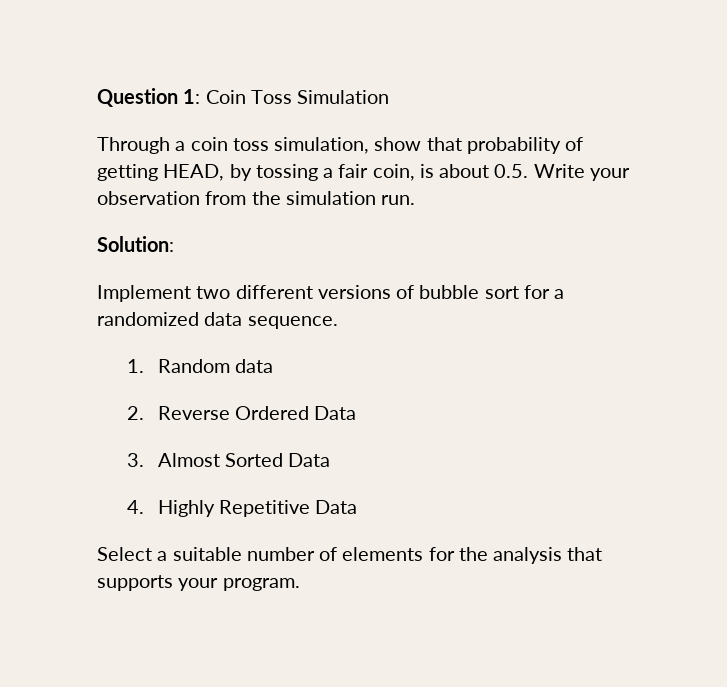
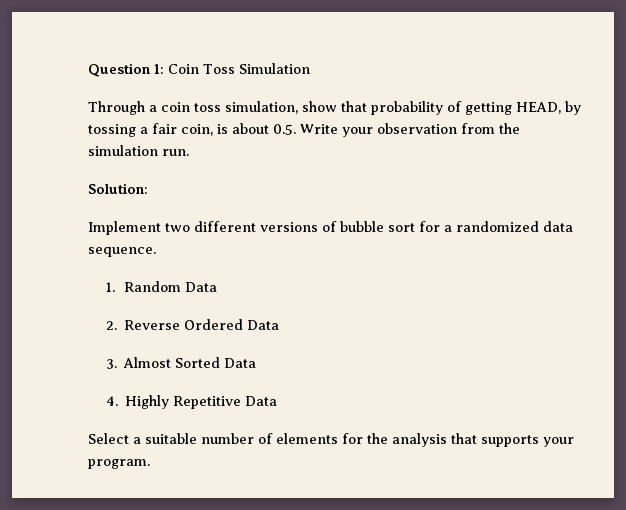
- 1. Random data
+ 1. Random Data

